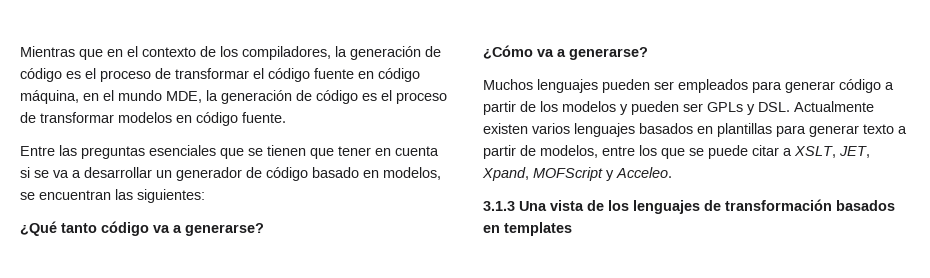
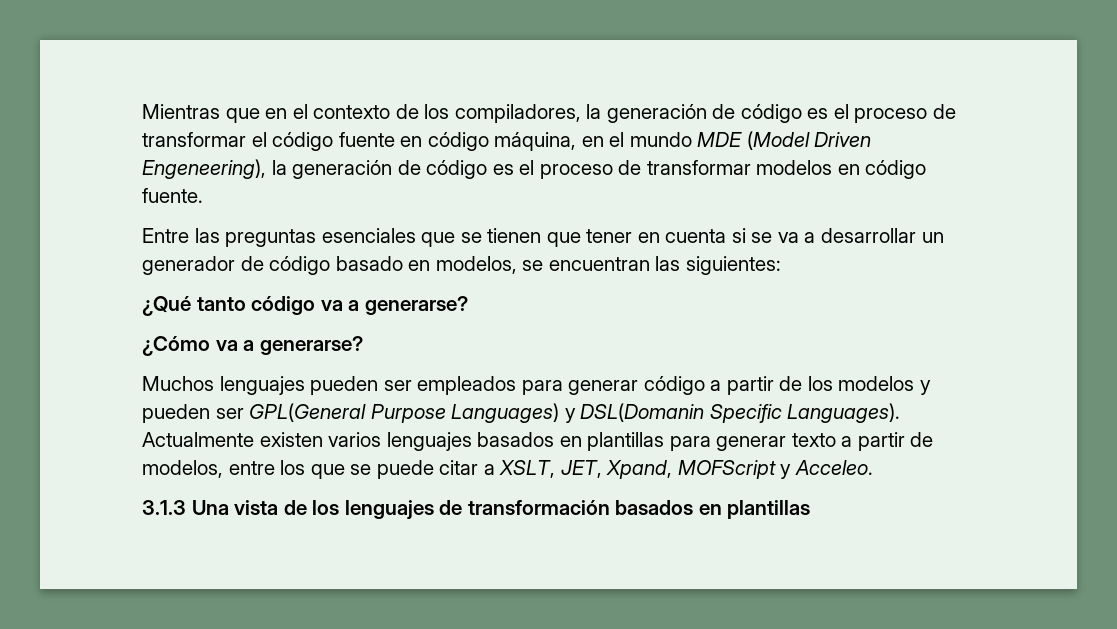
- Mientras que en el contexto de los compiladores, la generación de código es el proceso de transformar el código fuente en código máquina, en el mundo MDE, la generación de código es el proceso de transformar modelos en código fuente.
+ Mientras que en el contexto de los compiladores, la generación de código es el proceso de transformar el código fuente en código máquina, en el mundo MDE (Model Driven Engeneering), la generación de código es el proceso de transformar modelos en código fuente.
- Muchos lenguajes pueden ser empleados para generar código a partir de los modelos y pueden ser GPLs y DSL. Actualmente existen varios lenguajes basados en plantillas para generar texto a partir de modelos, entre los que se puede citar a XSLT, JET, Xpand, MOFScript y Acceleo.
+ Muchos lenguajes pueden ser empleados para generar código a partir de los modelos y pueden ser GPL(General Purpose Languages) y DSL(Domanin Specific Languages). Actualmente existen varios lenguajes basados en plantillas para generar texto a partir de modelos, entre los que se puede citar a XSLT, JET, Xpand, MOFScript y Acceleo.
- 3.1.3 Una vista de los lenguajes de transformación basados en templates
+ 3.1.3 Una vista de los lenguajes de transformación basados en plantillas

